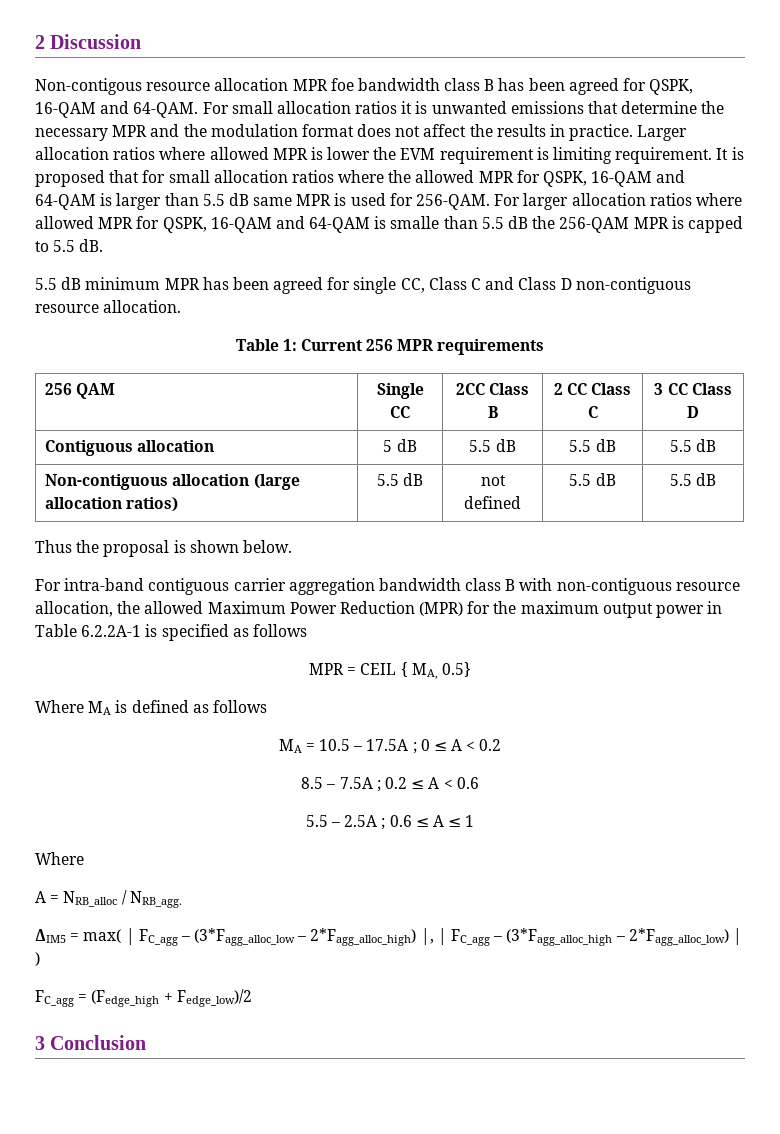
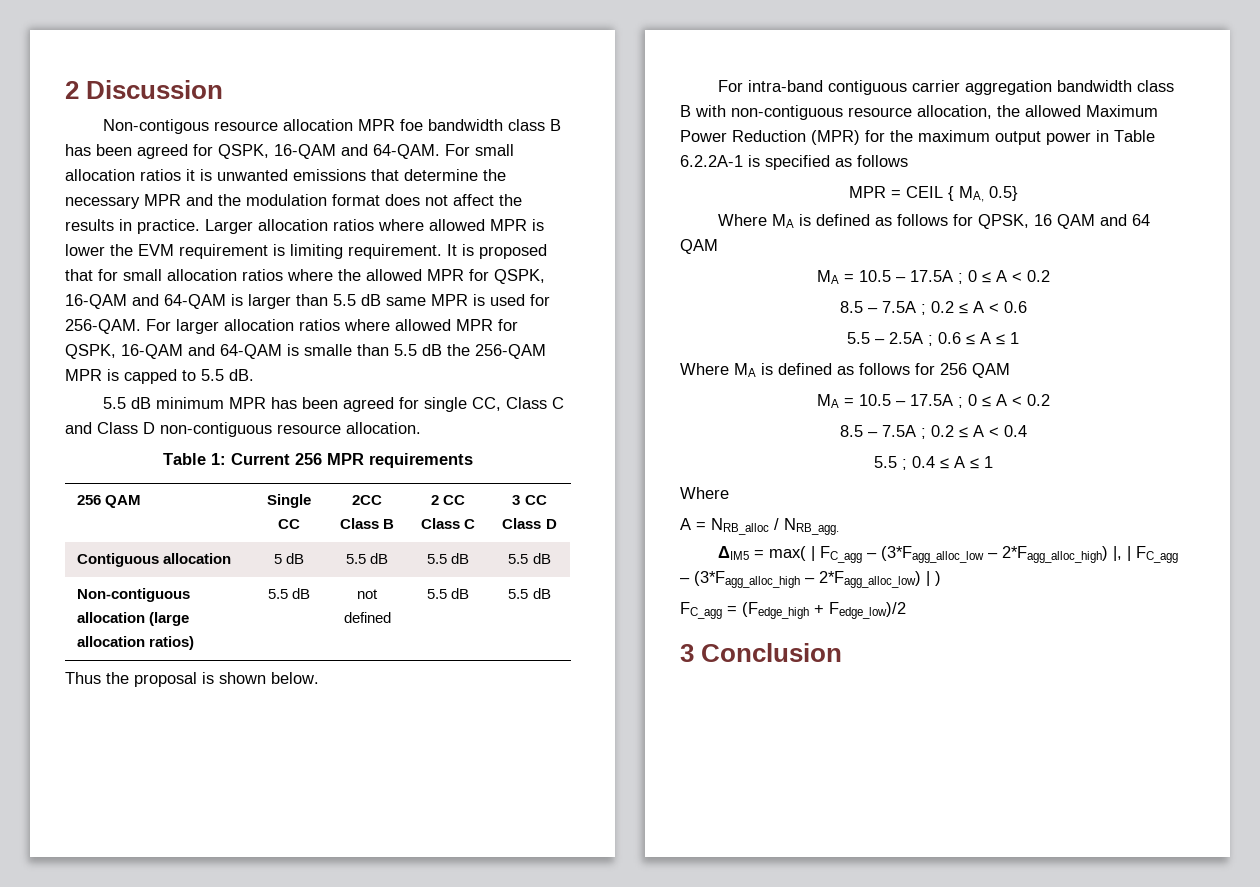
- Where MA is defined as follows
+ Where MA is defined as follows for QPSK, 16 QAM and 64 QAM
+ Where MA is defined as follows for 256 QAM
+ MA = 10.5 – 17.5A ; 0 ≤ A < 0.2
+ 8.5 – 7.5A ; 0.2 ≤ A < 0.4
+ 5.5 ; 0.4 ≤ A ≤ 1

